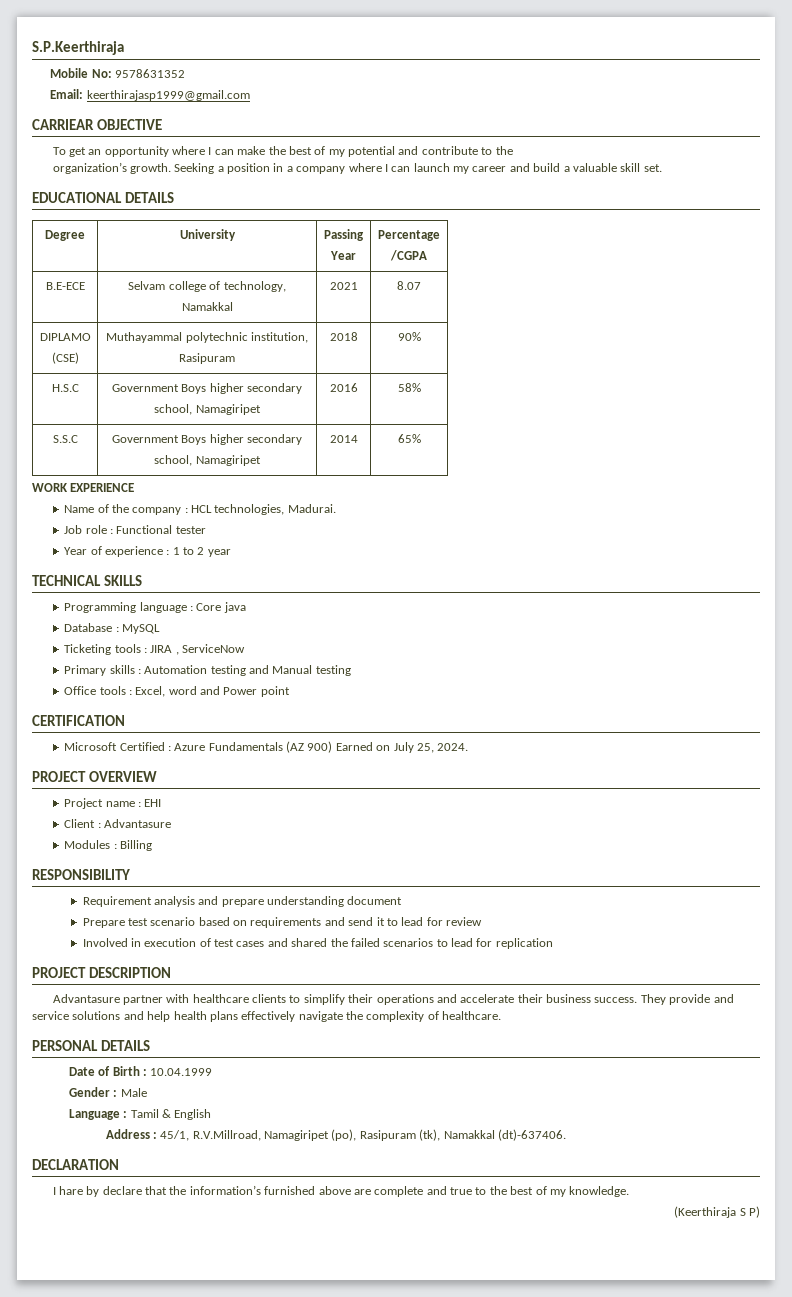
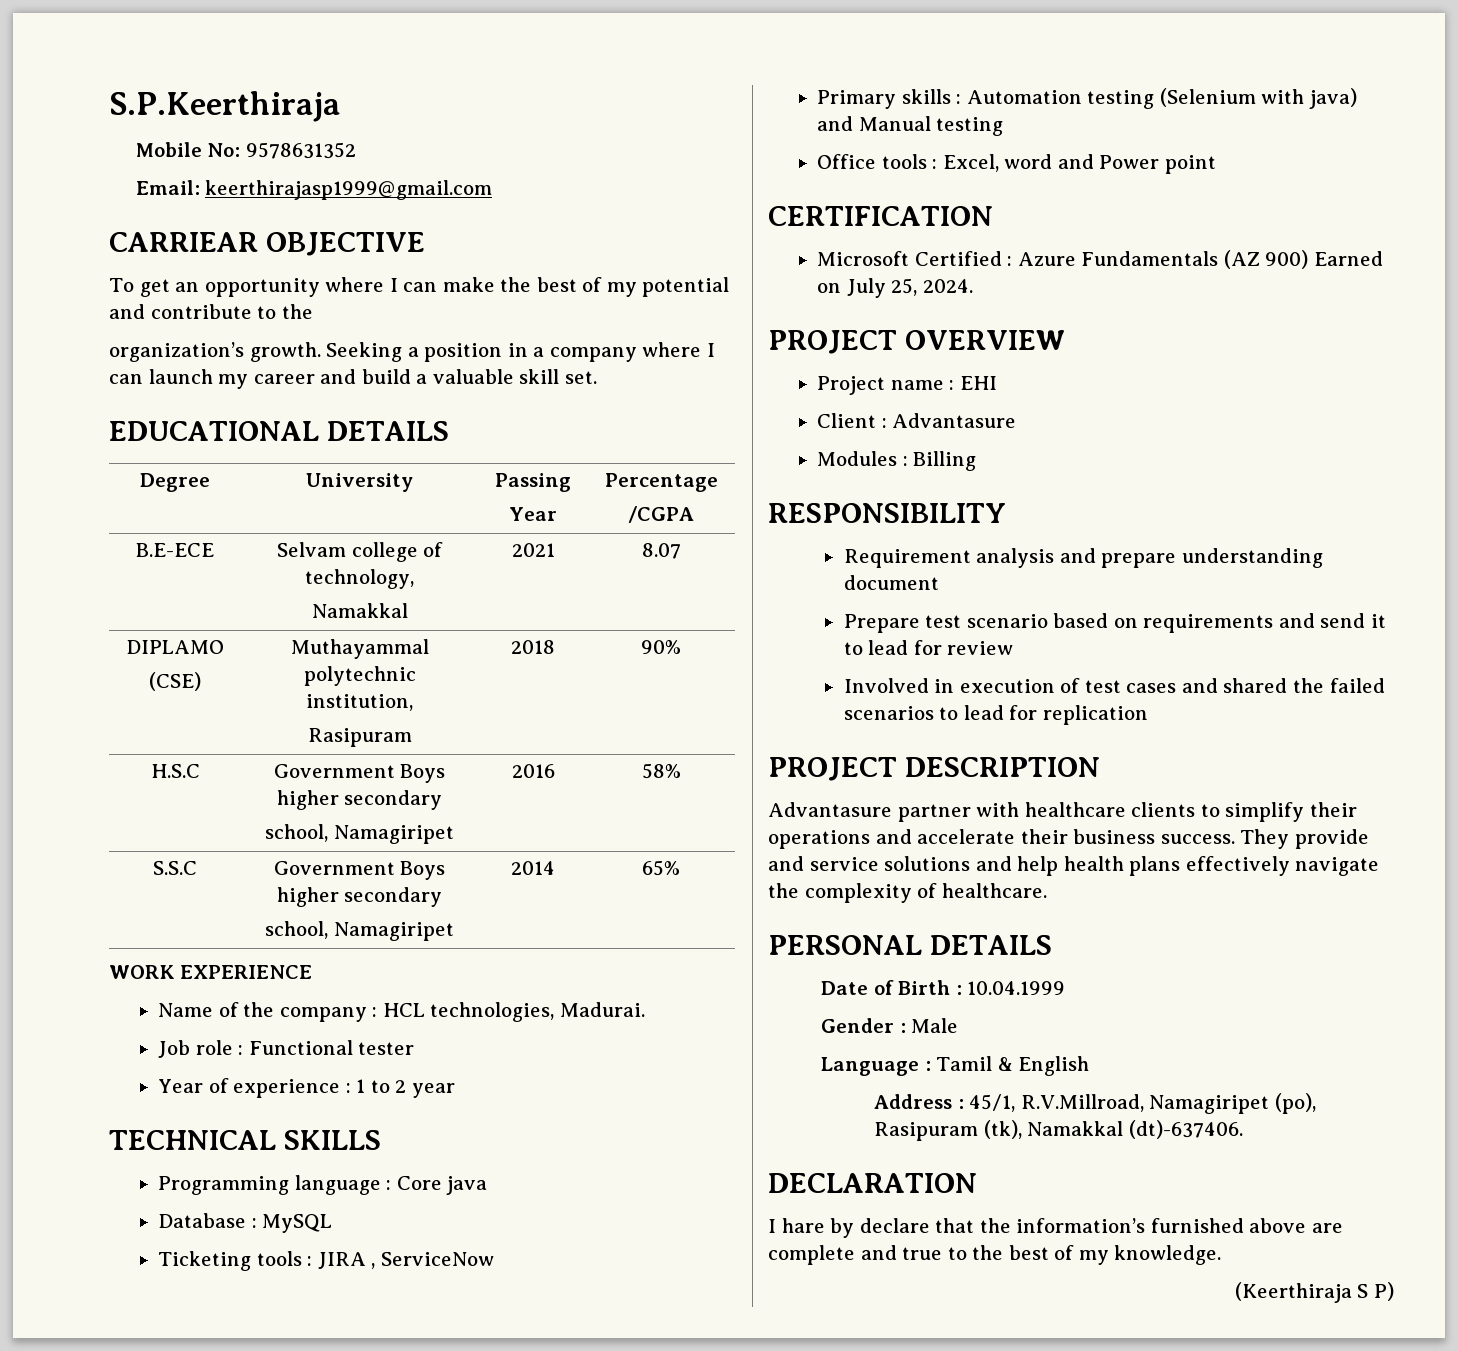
- Primary skills : Automation testing and Manual testing
+ Primary skills : Automation testing (Selenium with java) and Manual testing

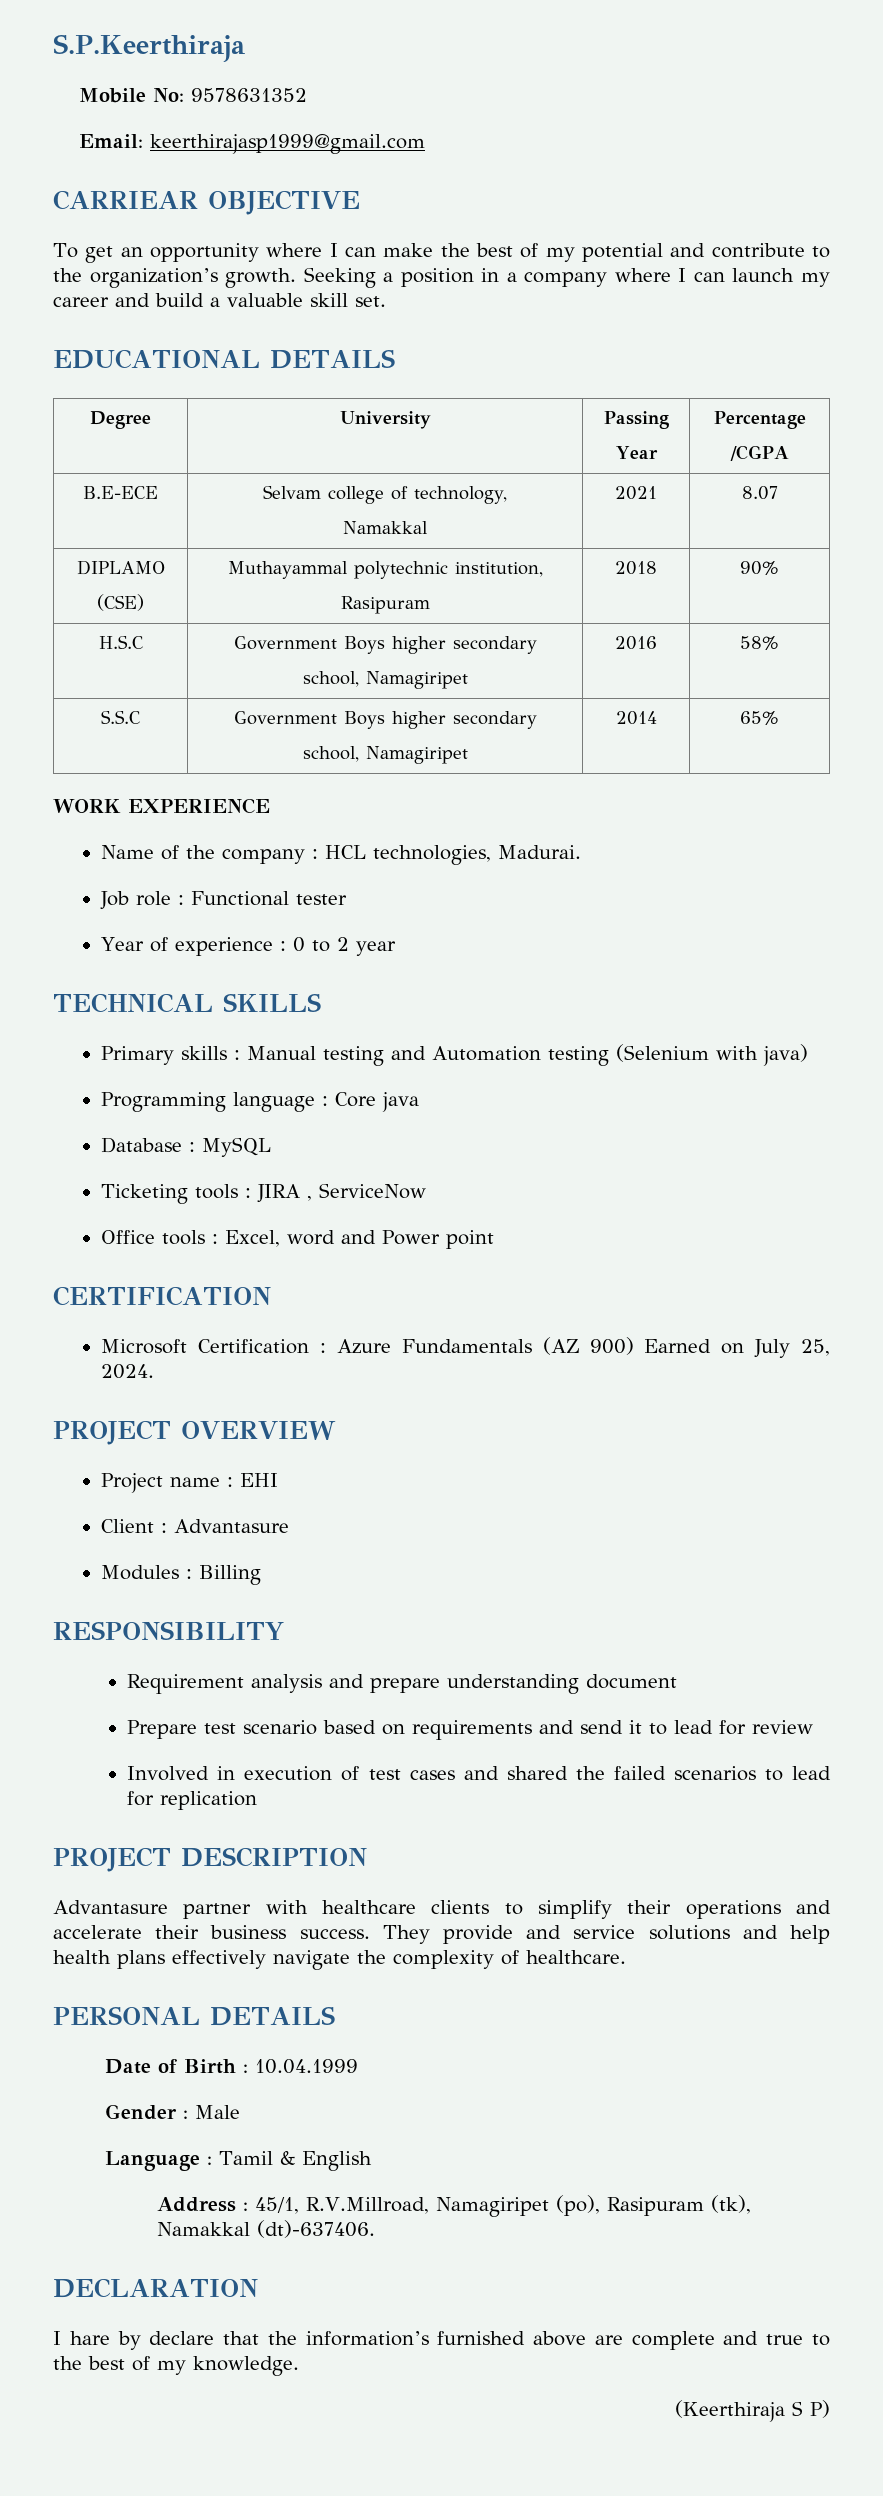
- To get an opportunity where I can make the best of my potential and contribute to the
- organization’s growth.
+ To get an opportunity where I can make the best of my potential and contribute to the organization’s growth.
- Year of experience : 1 to 2 year
+ Year of experience : 0 to 2 year
+ Primary skills : Manual testing and Automation testing (Selenium with java)
- Primary skills : Automation testing (Selenium with java) and Manual testing
- Microsoft Certified : Azure Fundamentals (AZ 900) Earned on July 25, 2024.
+ Microsoft Certification : Azure Fundamentals (AZ 900) Earned on July 25, 2024.

